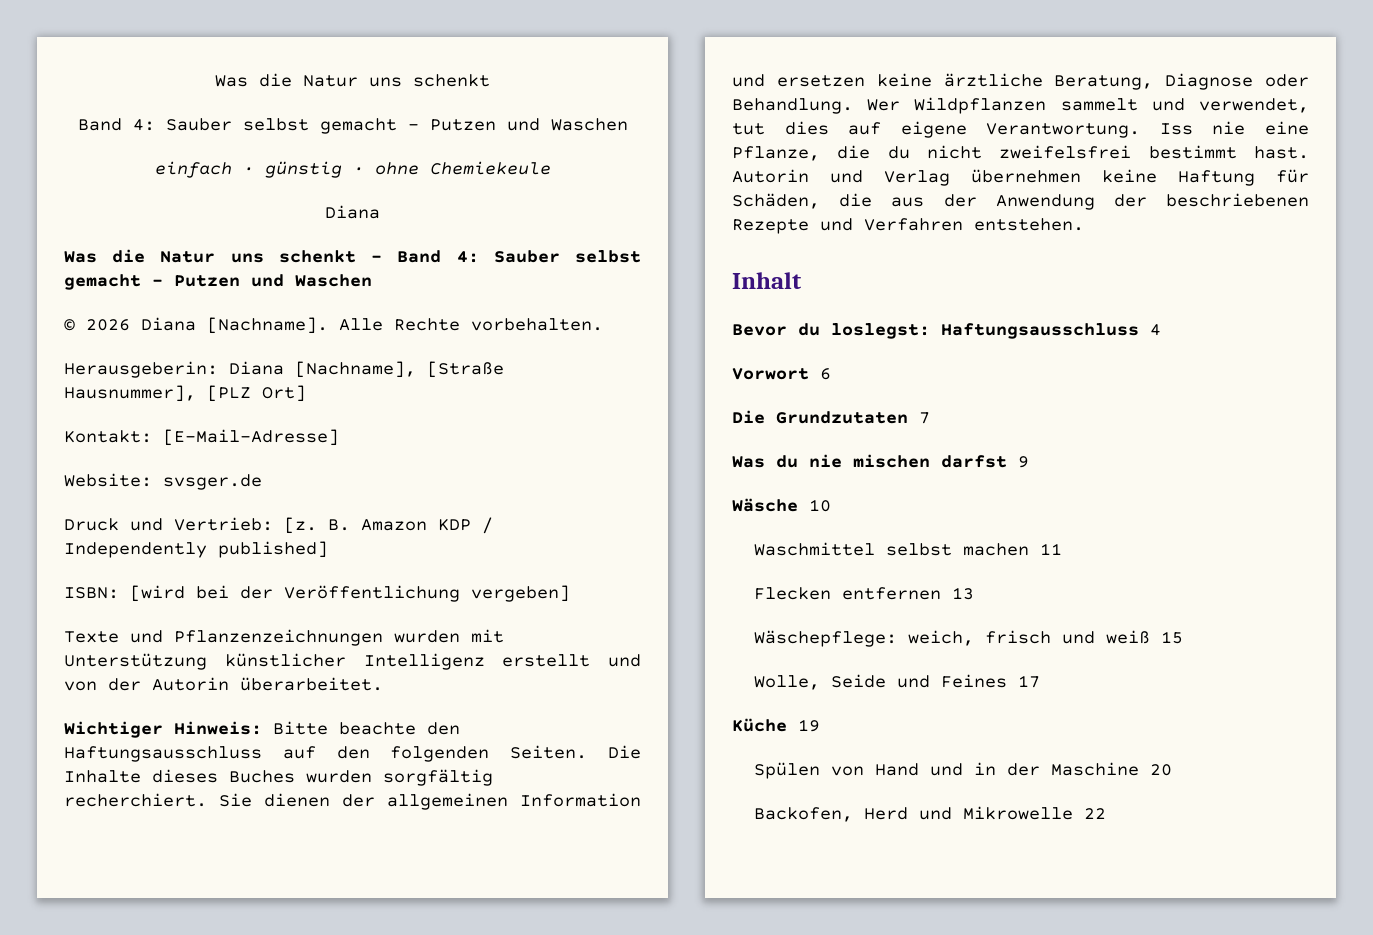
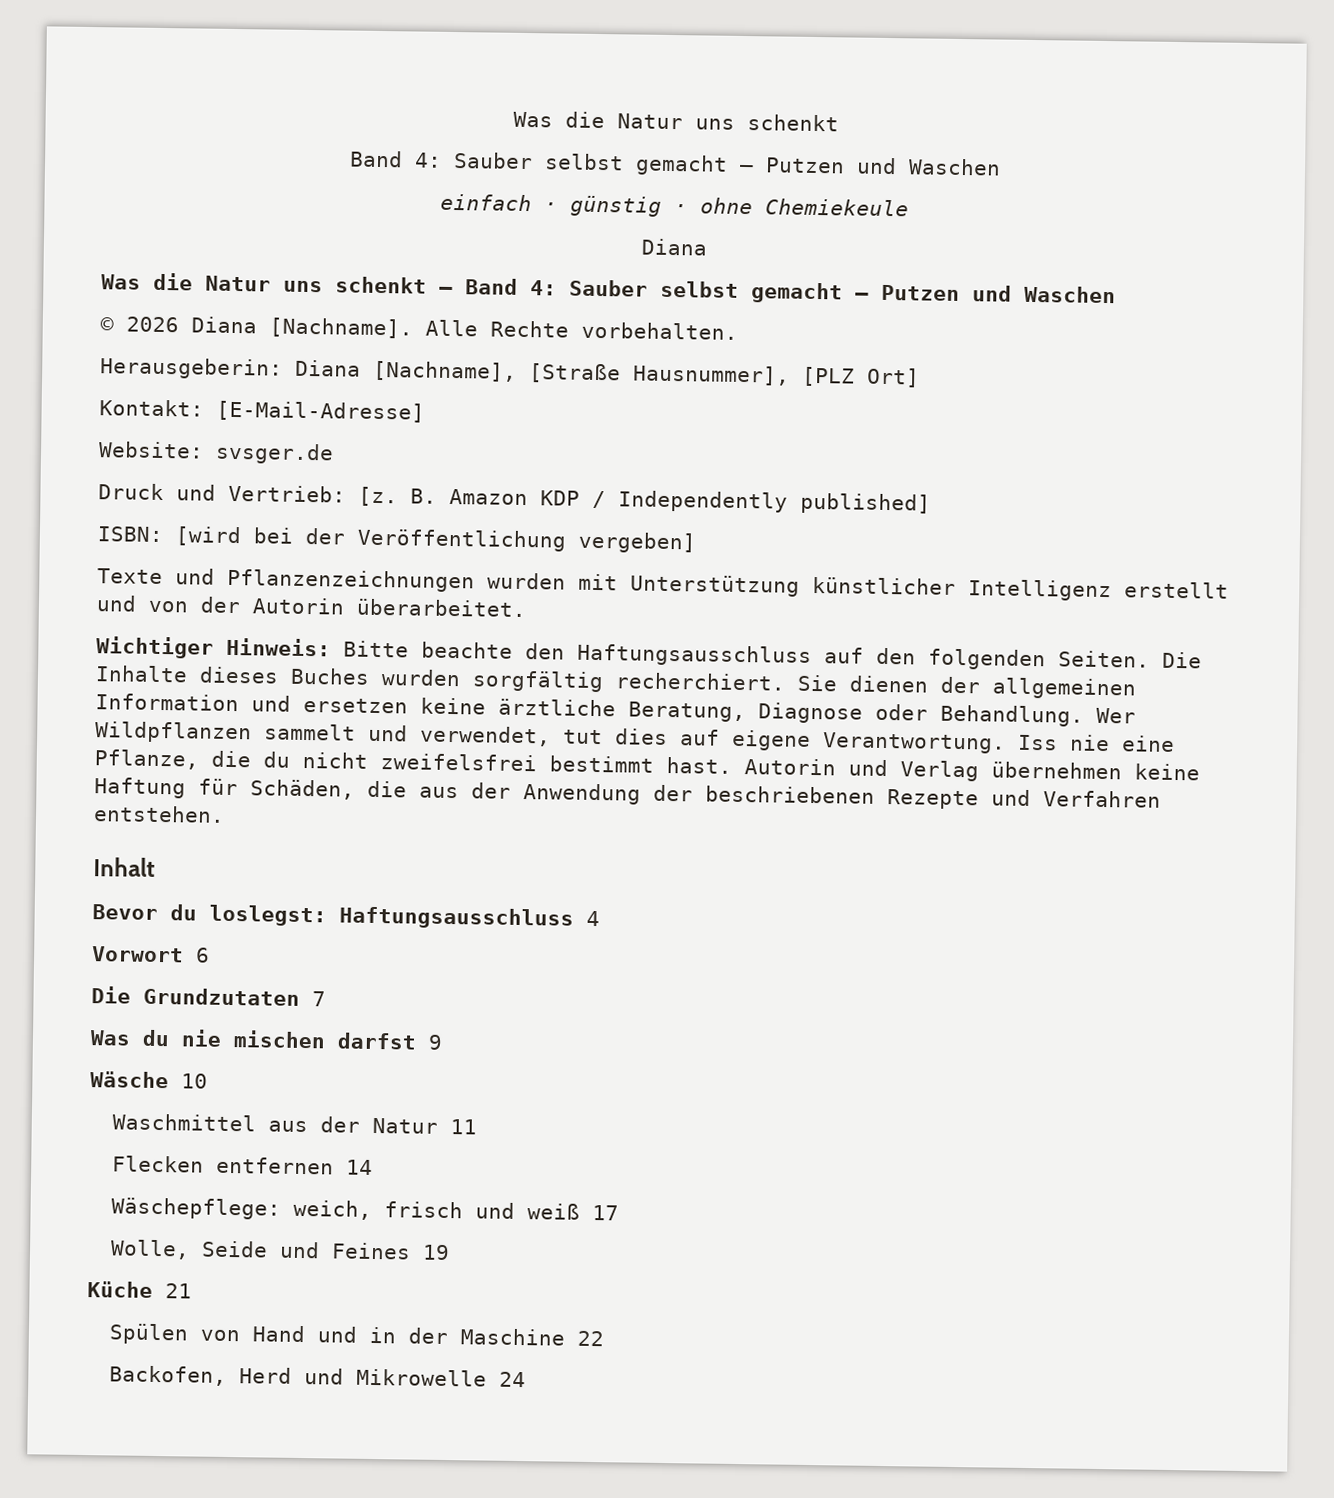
- Waschmittel selbst machen 11
+ Waschmittel aus der Natur 11
- Flecken entfernen 13
+ Flecken entfernen 14
- Wäschepflege: weich, frisch und weiß 15
+ Wäschepflege: weich, frisch und weiß 17
- Wolle, Seide und Feines 17
+ Wolle, Seide und Feines 19
- Küche 19
+ Küche 21
- Spülen von Hand und in der Maschine 20
+ Spülen von Hand und in der Maschine 22
- Backofen, Herd und Mikrowelle 22
+ Backofen, Herd und Mikrowelle 24

